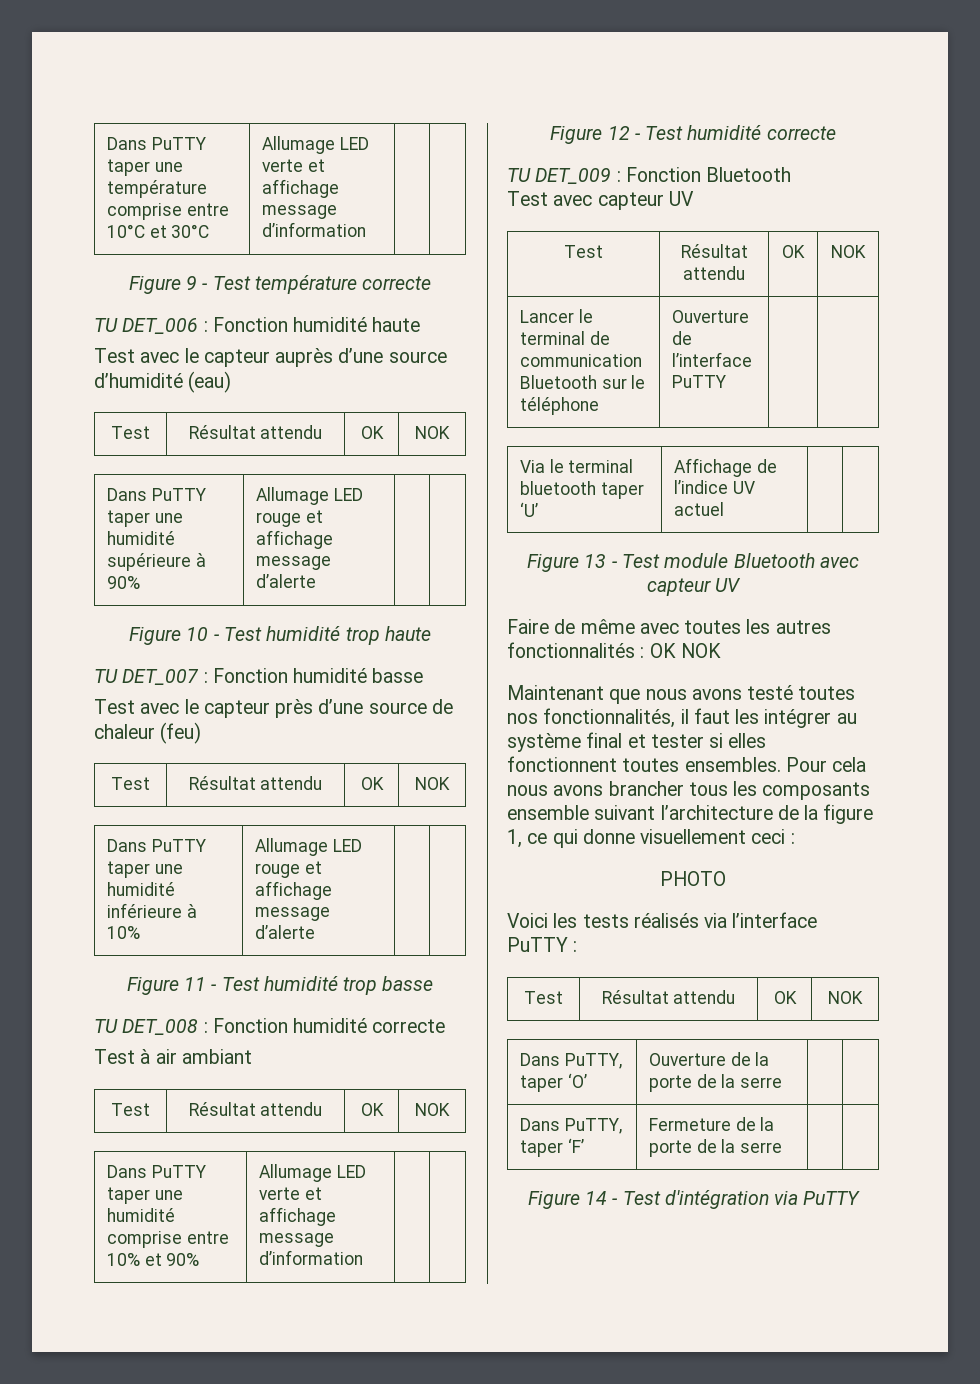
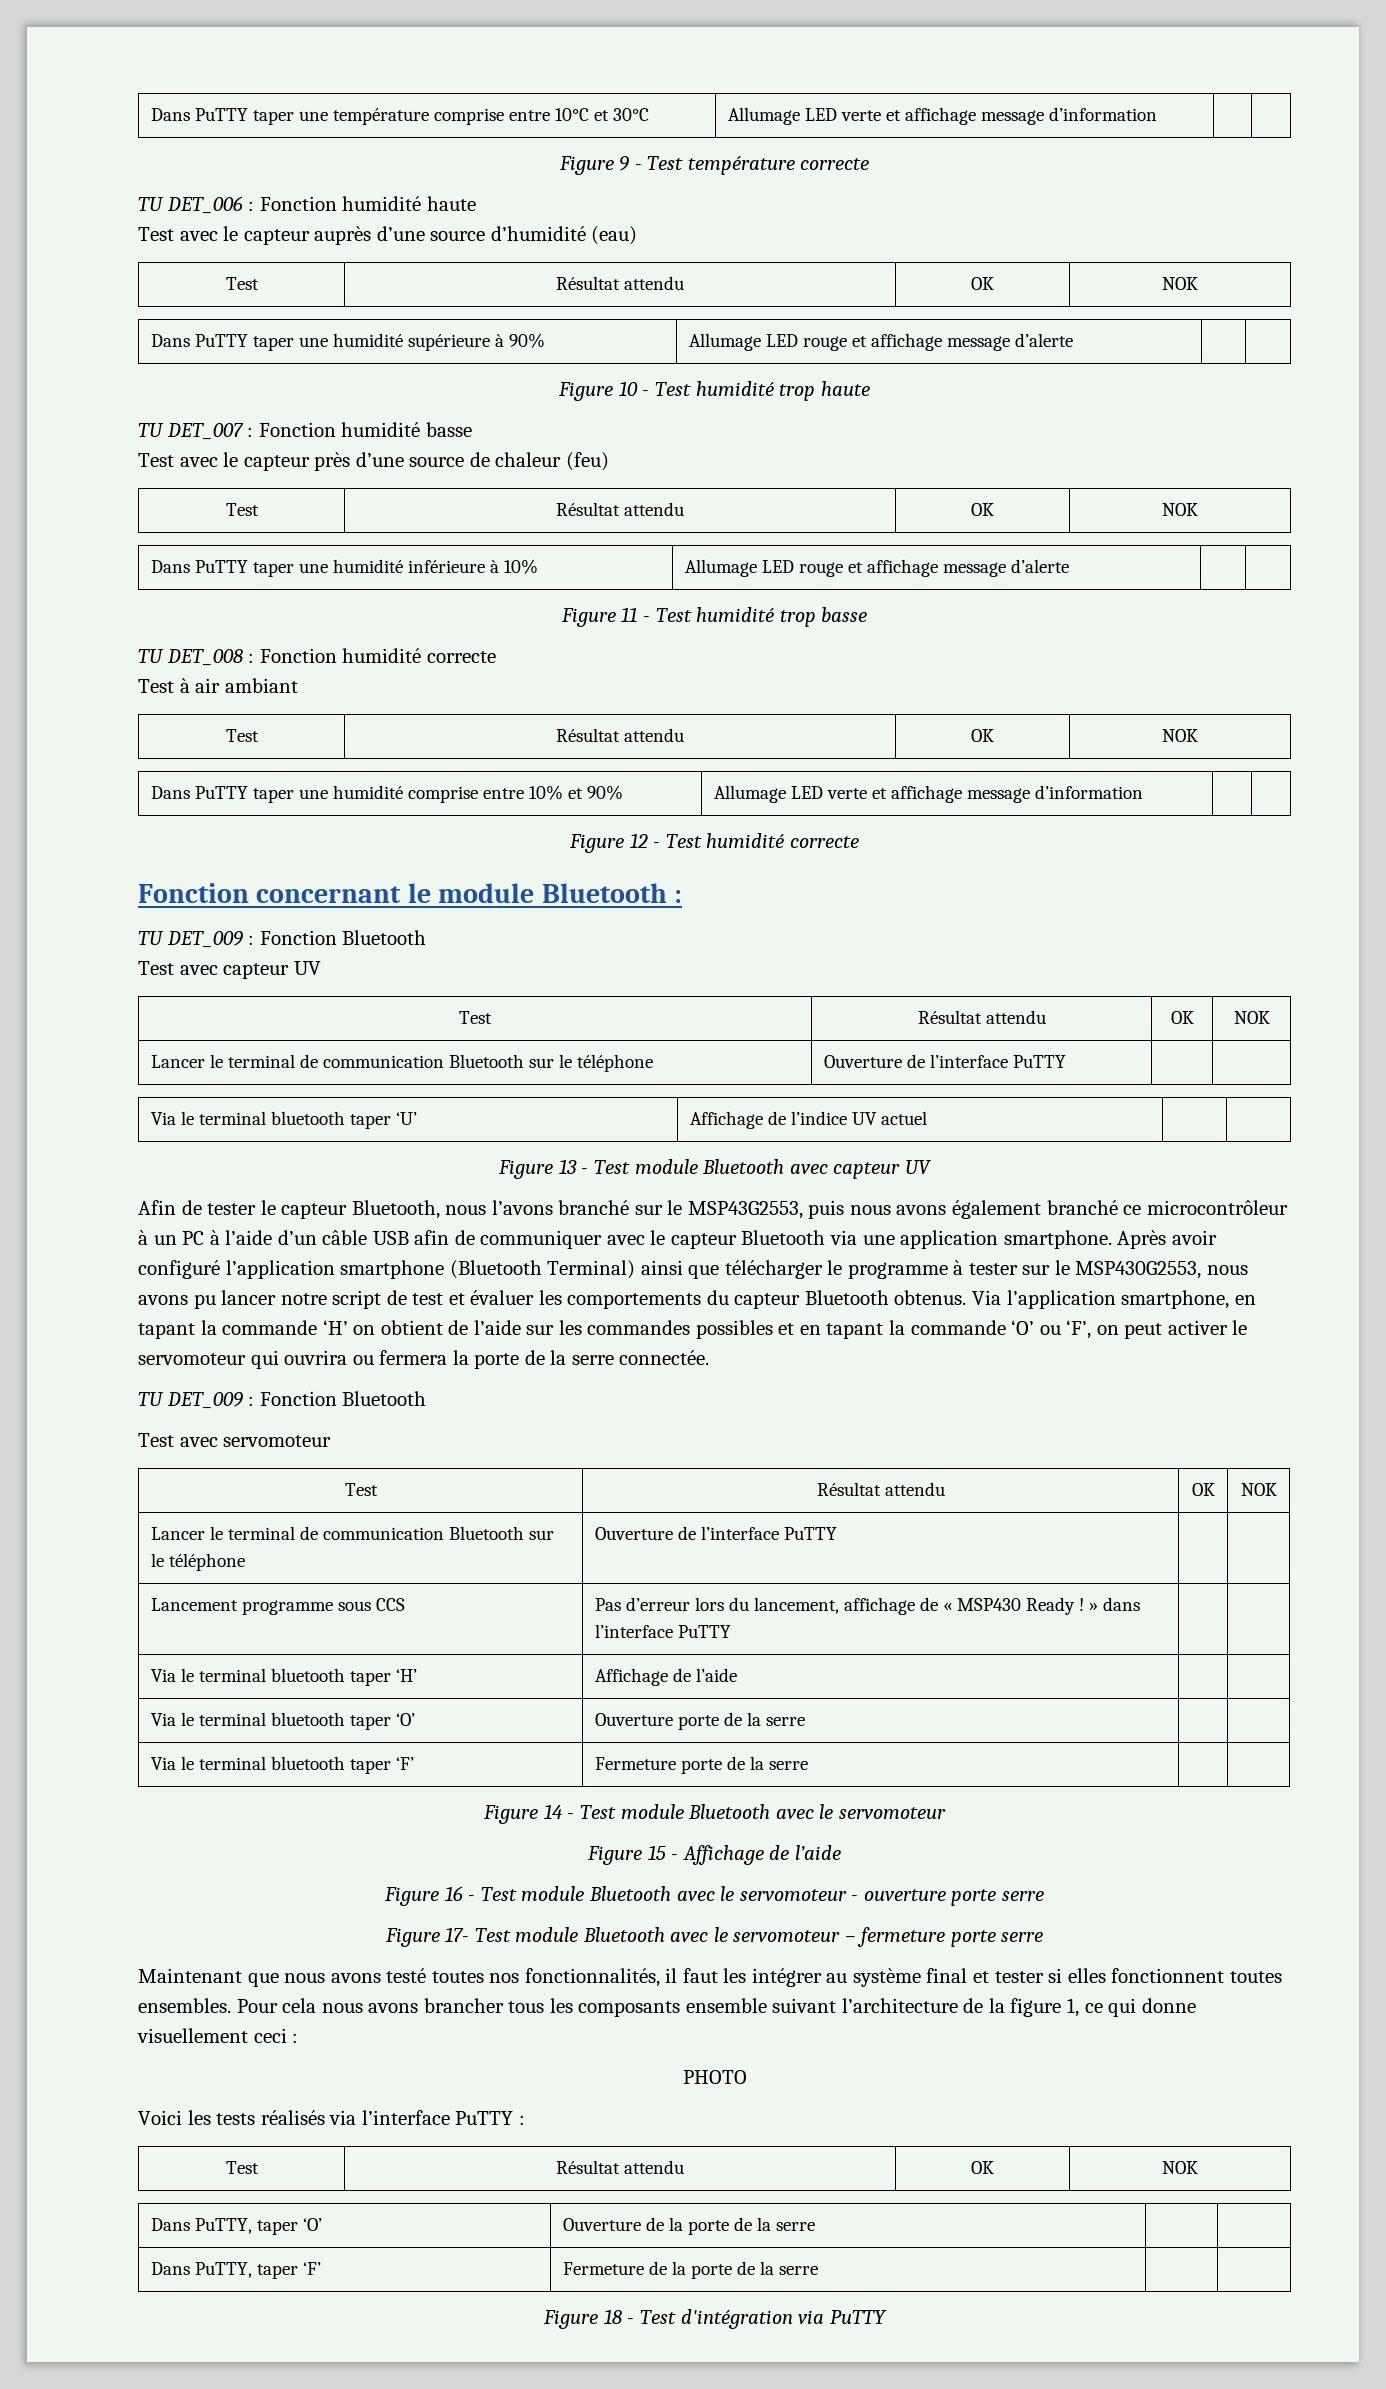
+ Fonction concernant le module Bluetooth :
- Faire de même avec toutes les autres fonctionnalités : OK NOK
+ Afin de tester le capteur Bluetooth, nous l’avons branché sur le MSP43G2553, puis nous avons également branché ce microcontrôleur à un PC à l’aide d’un câble USB afin de communiquer avec le capteur Bluetooth via une application smartphone. Après avoir configuré l’application smartphone (Bluetooth Terminal) ainsi que télécharger le programme à tester sur le MSP430G2553, nous avons pu lancer notre script de test et évaluer les comportements du capteur Bluetooth obtenus. Via l’application smartphone, en tapant la commande ‘H’ on obtient de l’aide sur les commandes possibles et en tapant la commande ‘O’ ou ‘F’, on peut activer le servomoteur qui ouvrira ou fermera la porte de la serre connectée.
+ TU DET_009 : Fonction Bluetooth
+ Test avec servomoteur
+ Test | Résultat attendu | OK | NOK
+ Lancer le terminal de communication Bluetooth sur le téléphone | Ouverture de l’interface PuTTY | |
+ Lancement programme sous CCS | Pas d’erreur lors du lancement, affichage de « MSP430 Ready ! » dans l’interface PuTTY | |
+ Via le terminal bluetooth taper ‘H’ | Affichage de l’aide | |
+ Via le terminal bluetooth taper ‘O’ | Ouverture porte de la serre | |
+ Via le terminal bluetooth taper ‘F’ | Fermeture porte de la serre | |
+ Figure 14 - Test module Bluetooth avec le servomoteur
+ Figure 15 - Affichage de l’aide
+ Figure 16 - Test module Bluetooth avec le servomoteur - ouverture porte serre
+ Figure 17- Test module Bluetooth avec le servomoteur – fermeture porte serre
- Figure 14 - Test d'intégration via PuTTY
+ Figure 18 - Test d'intégration via PuTTY

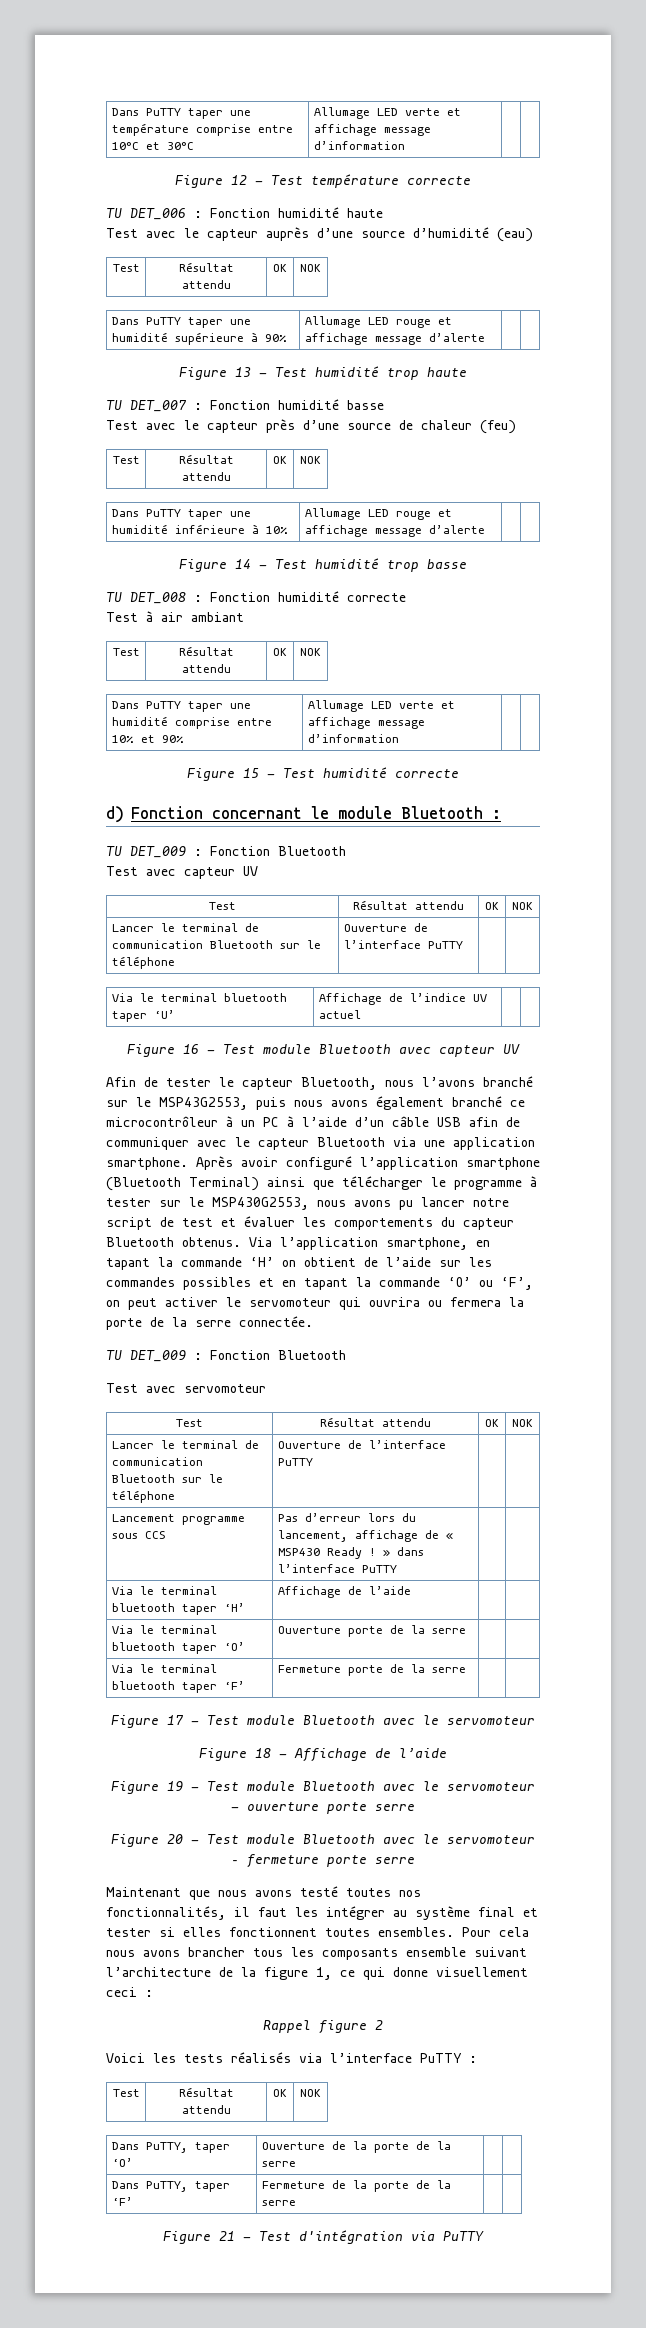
- Figure 9 - Test température correcte
+ Figure 12 - Test température correcte
- Figure 10 - Test humidité trop haute
+ Figure 13 - Test humidité trop haute
- Figure 11 - Test humidité trop basse
+ Figure 14 - Test humidité trop basse
- Figure 12 - Test humidité correcte
+ Figure 15 - Test humidité correcte
- Fonction concernant le module Bluetooth :
+ d) Fonction concernant le module Bluetooth :
- Figure 13 - Test module Bluetooth avec capteur UV
+ Figure 16 - Test module Bluetooth avec capteur UV
- Figure 14 - Test module Bluetooth avec le servomoteur
+ Figure 17 - Test module Bluetooth avec le servomoteur
- Figure 15 - Affichage de l’aide
+ Figure 18 - Affichage de l’aide
- Figure 16 - Test module Bluetooth avec le servomoteur - ouverture porte serre
+ Figure 19 - Test module Bluetooth avec le servomoteur - ouverture porte serre
- Figure 17- Test module Bluetooth avec le servomoteur – fermeture porte serre
+ Figure 20 - Test module Bluetooth avec le servomoteur – fermeture porte serre
- PHOTO
+ Rappel figure 2
- Figure 18 - Test d'intégration via PuTTY
+ Figure 21 - Test d'intégration via PuTTY

